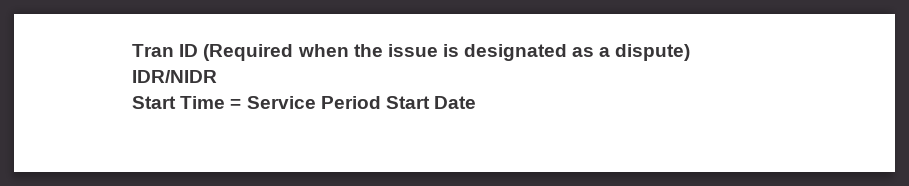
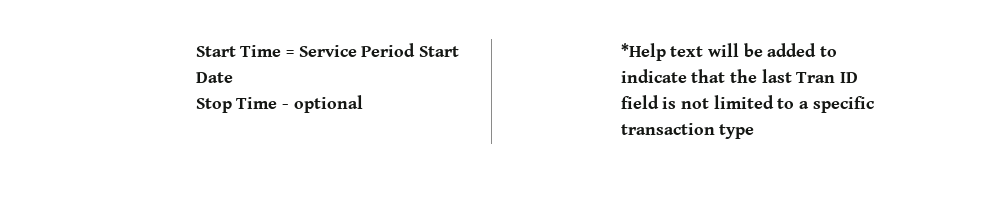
- Tran ID (Required when the issue is designated as a dispute)
- IDR/NIDR
+ Stop Time - optional
+ *Help text will be added to indicate that the last Tran ID field is not limited to a specific transaction type

